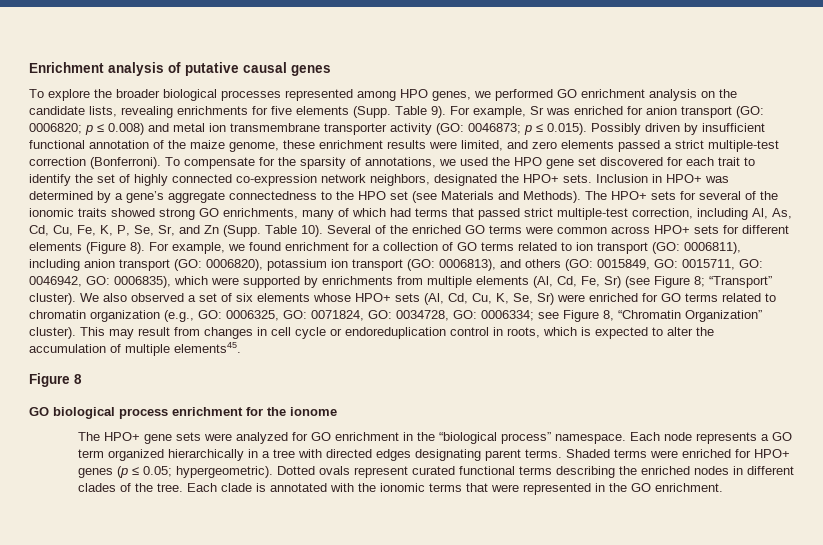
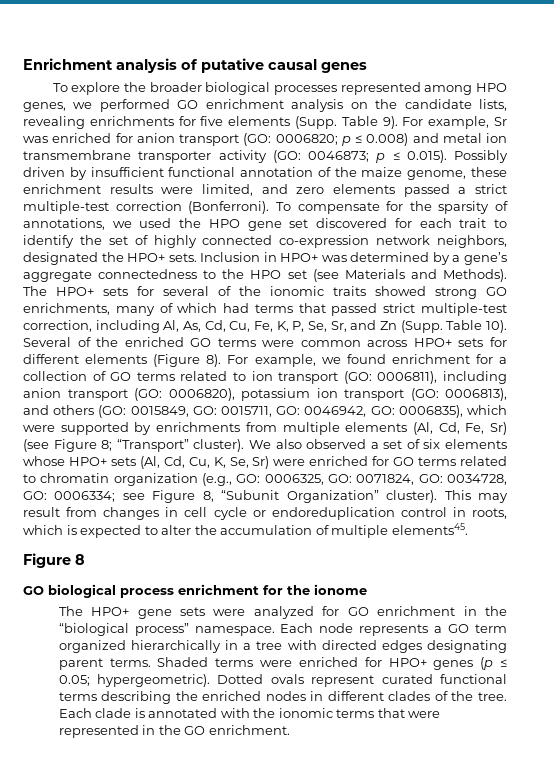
- We also observed a set of six elements whose HPO+ sets (Al, Cd, Cu, K, Se, Sr) were enriched for GO terms related to chromatin organization (e.g., GO: 0006325, GO: 0071824, GO: 0034728, GO: 0006334; see Figure 8, “Chromatin Organization” cluster).
+ We also observed a set of six elements whose HPO+ sets (Al, Cd, Cu, K, Se, Sr) were enriched for GO terms related to chromatin organization (e.g., GO: 0006325, GO: 0071824, GO: 0034728, GO: 0006334; see Figure 8, “Subunit Organization” cluster).

